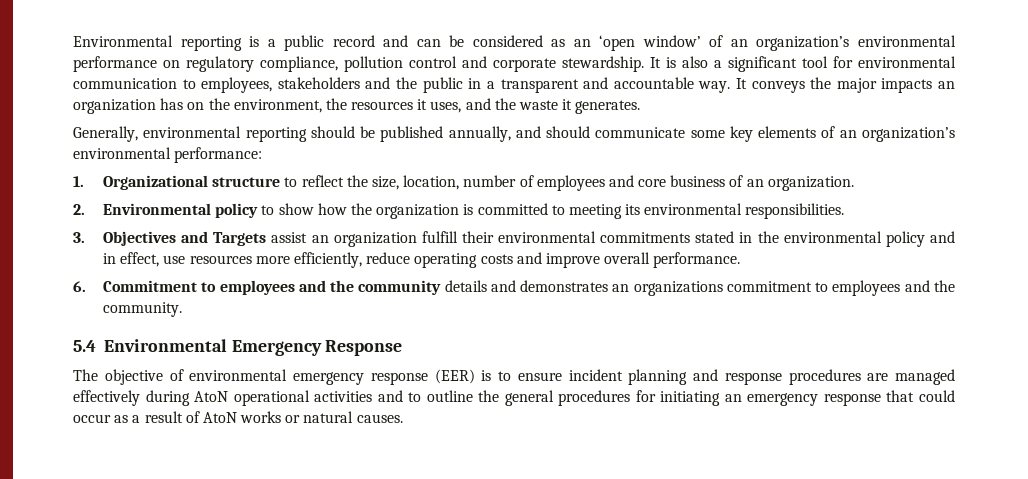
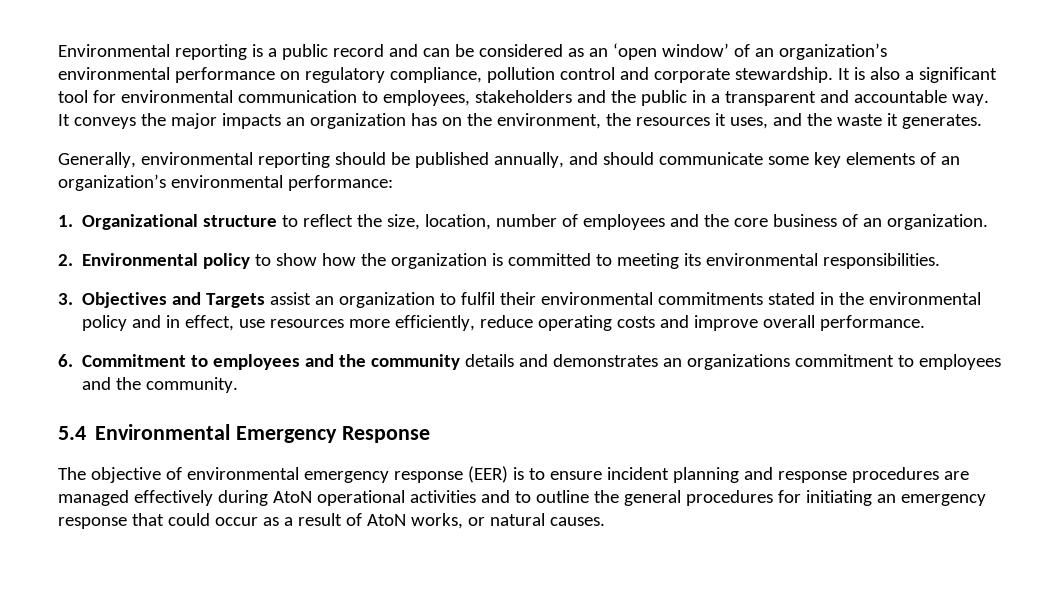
- 1. Organizational structure to reflect the size, location, number of employees and core business of an organization.
+ 1. Organizational structure to reflect the size, location, number of employees and the core business of an organization.
- 3. Objectives and Targets assist an organization fulfill their environmental commitments stated in the environmental policy and in effect, use resources more efficiently, reduce operating costs and improve overall performance.
+ 3. Objectives and Targets assist an organization to fulfil their environmental commitments stated in the environmental policy and in effect, use resources more efficiently, reduce operating costs and improve overall performance.
- The objective of environmental emergency response (EER) is to ensure incident planning and response procedures are managed effectively during AtoN operational activities and to outline the general procedures for initiating an emergency response that could occur as a result of AtoN works or natural causes.
+ The objective of environmental emergency response (EER) is to ensure incident planning and response procedures are managed effectively during AtoN operational activities and to outline the general procedures for initiating an emergency response that could occur as a result of AtoN works, or natural causes.

